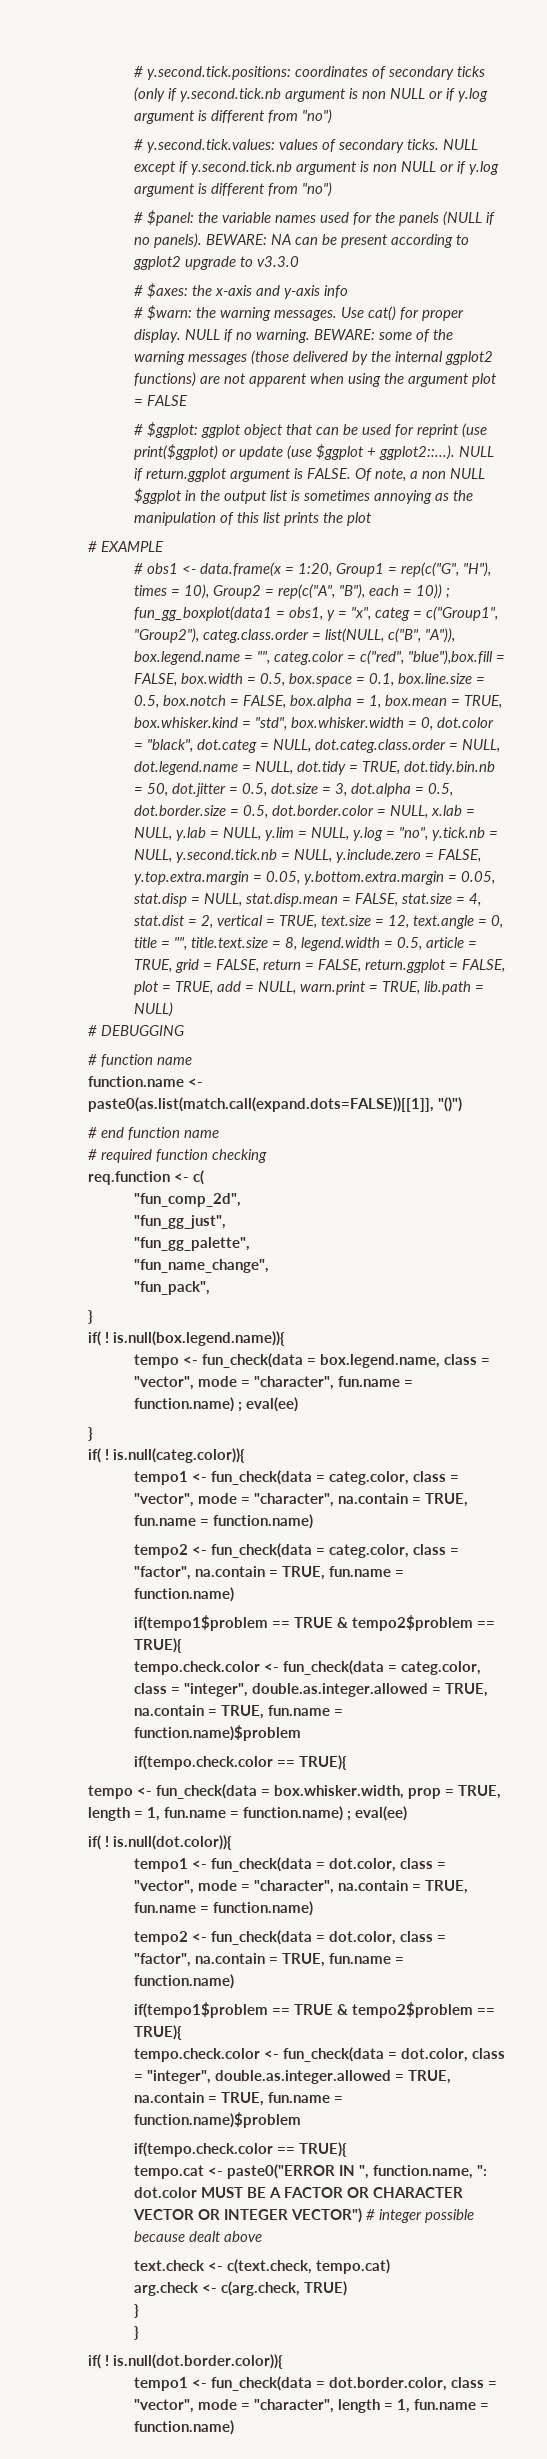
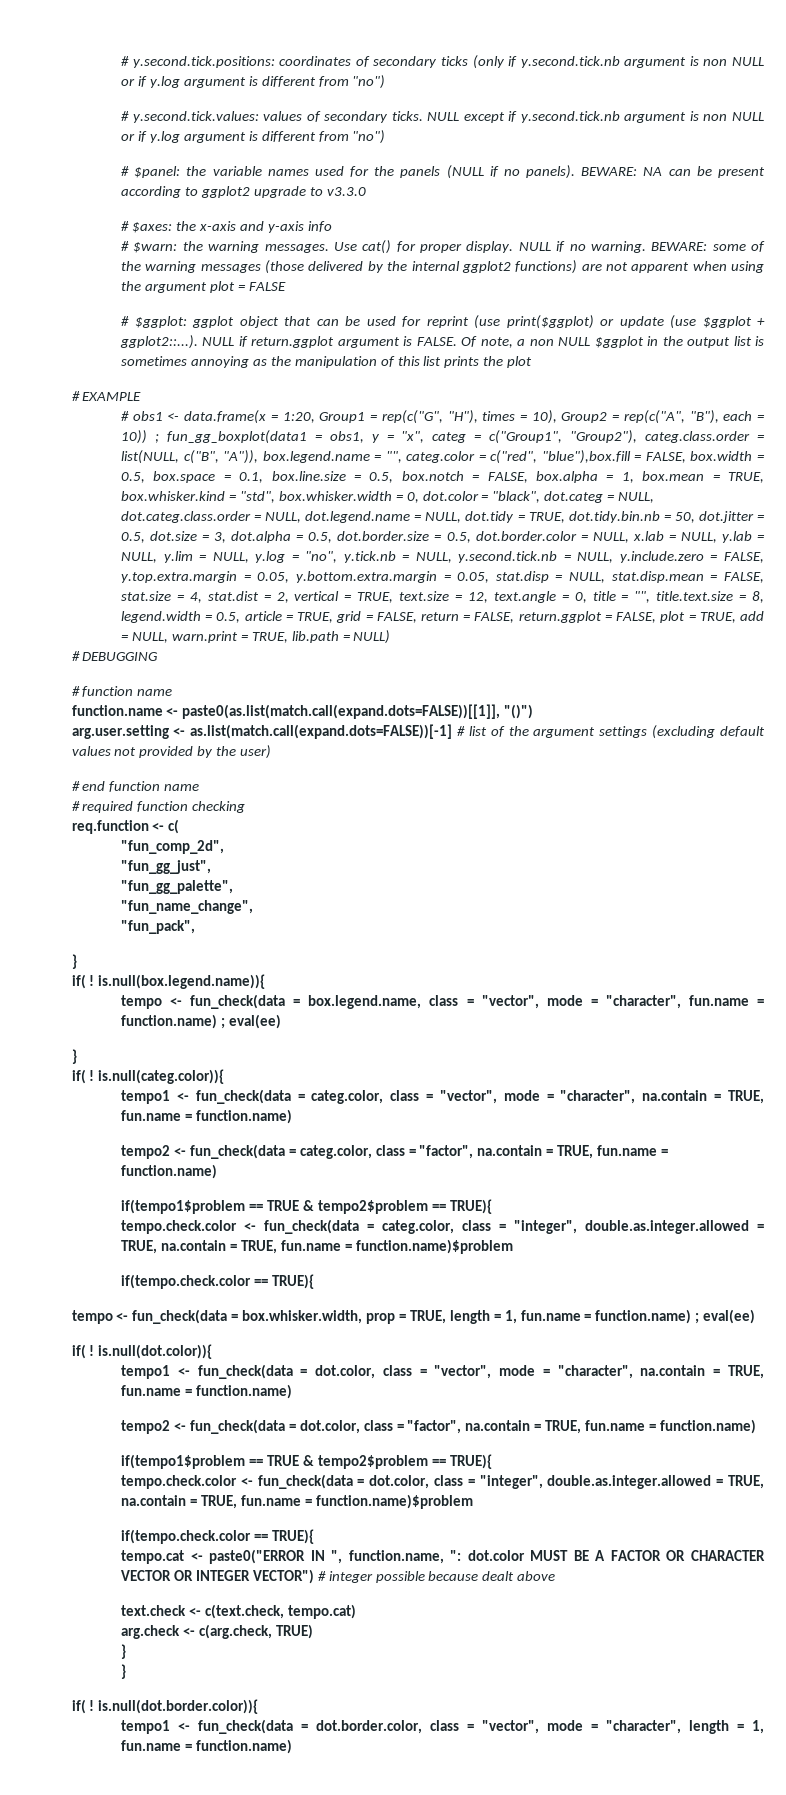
+ arg.user.setting <- as.list(match.call(expand.dots=FALSE))[-1] # list of the argument settings (excluding default values not provided by the user)

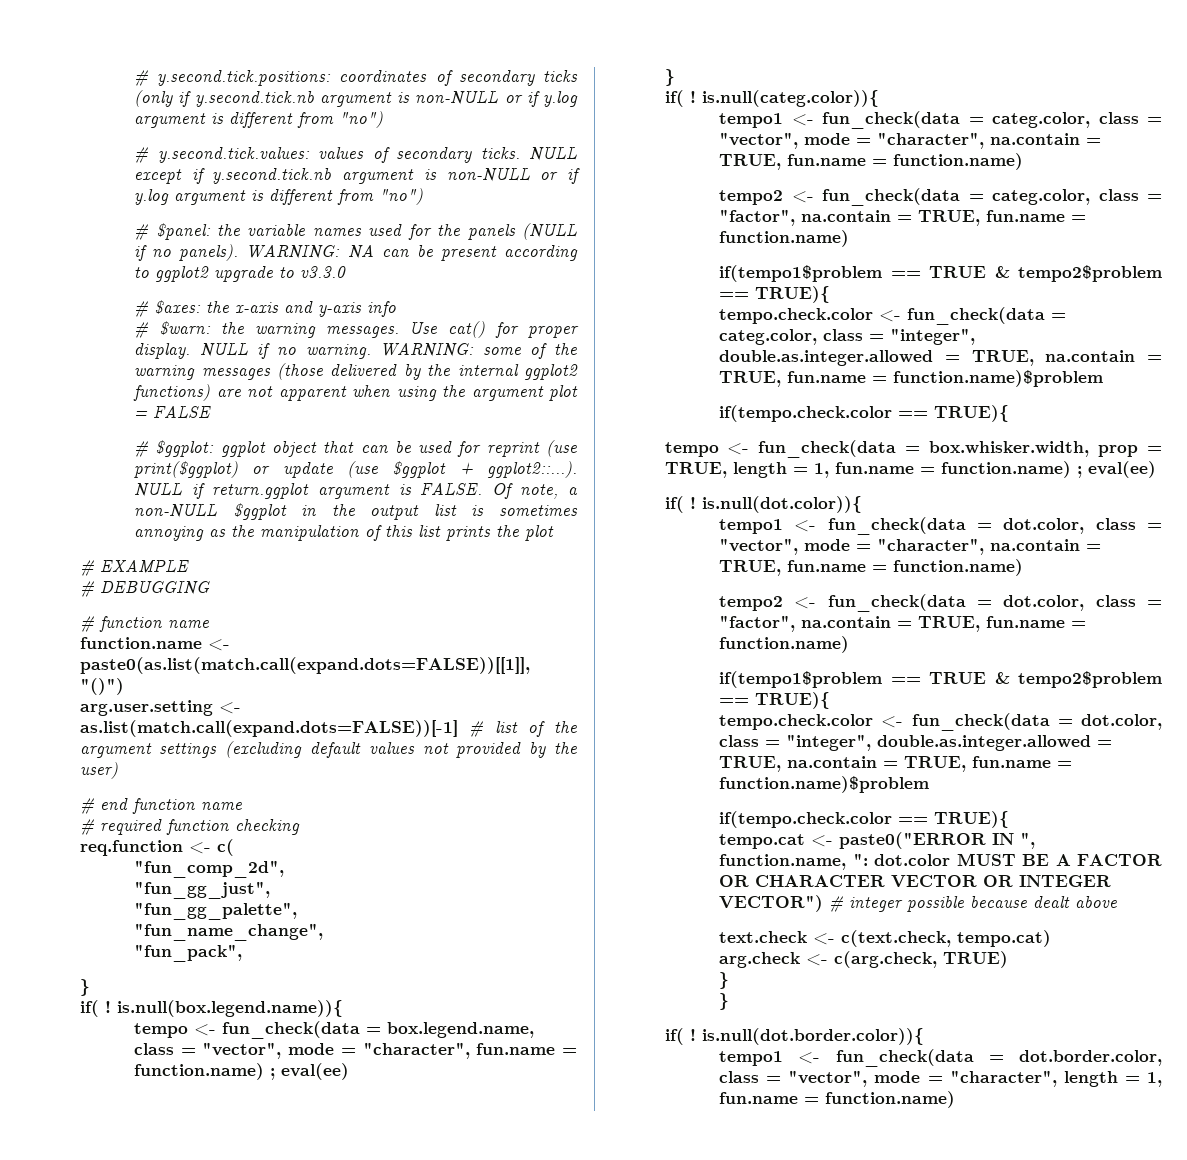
- # y.second.tick.positions: coordinates of secondary ticks (only if y.second.tick.nb argument is non NULL or if y.log argument is different from "no")
+ # y.second.tick.positions: coordinates of secondary ticks (only if y.second.tick.nb argument is non-NULL or if y.log argument is different from "no")
- NULL except if y.second.tick.nb argument is non NULL or if y.log argument is different from "no")
+ NULL except if y.second.tick.nb argument is non-NULL or if y.log argument is different from "no")
- BEWARE: NA can be present according to ggplot2 upgrade to v3.3.0
+ WARNING: NA can be present according to ggplot2 upgrade to v3.3.0
- BEWARE: some of the warning messages (those delivered by the internal ggplot2 functions) are not apparent when using the argument plot = FALSE
+ WARNING: some of the warning messages (those delivered by the internal ggplot2 functions) are not apparent when using the argument plot = FALSE
- Of note, a non NULL $ggplot in the output list is sometimes annoying as the manipulation of this list prints the plot
+ Of note, a non-NULL $ggplot in the output list is sometimes annoying as the manipulation of this list prints the plot
- # obs1 <- data.frame(x = 1:20, Group1 = rep(c("G", "H"), times = 10), Group2 = rep(c("A", "B"), each = 10)) ; fun_gg_boxplot(data1 = obs1, y = "x", categ = c("Group1", "Group2"), categ.class.order = list(NULL, c("B", "A")), box.legend.name = "", categ.color = c("red", "blue"),box.fill = FALSE, box.width = 0.5, box.space = 0.1, box.line.size = 0.5, box.notch = FALSE, box.alpha = 1, box.mean = TRUE, box.whisker.kind = "std", box.whisker.width = 0, dot.color = "black", dot.categ = NULL, dot.categ.class.order = NULL, dot.legend.name = NULL, dot.tidy = TRUE, dot.tidy.bin.nb = 50, dot.jitter = 0.5, dot.size = 3, dot.alpha = 0.5, dot.border.size = 0.5, dot.border.color = NULL, x.lab = NULL, y.lab = NULL, y.lim = NULL, y.log = "no", y.tick.nb = NULL, y.second.tick.nb = NULL, y.include.zero = FALSE, y.top.extra.margin = 0.05, y.bottom.extra.margin = 0.05, stat.disp = NULL, stat.disp.mean = FALSE, stat.size = 4, stat.dist = 2, vertical = TRUE, text.size = 12, text.angle = 0, title = "", title.text.size = 8, legend.width = 0.5, article = TRUE, grid = FALSE, return = FALSE, return.ggplot = FALSE, plot = TRUE, add = NULL, warn.print = TRUE, lib.path = NULL)

